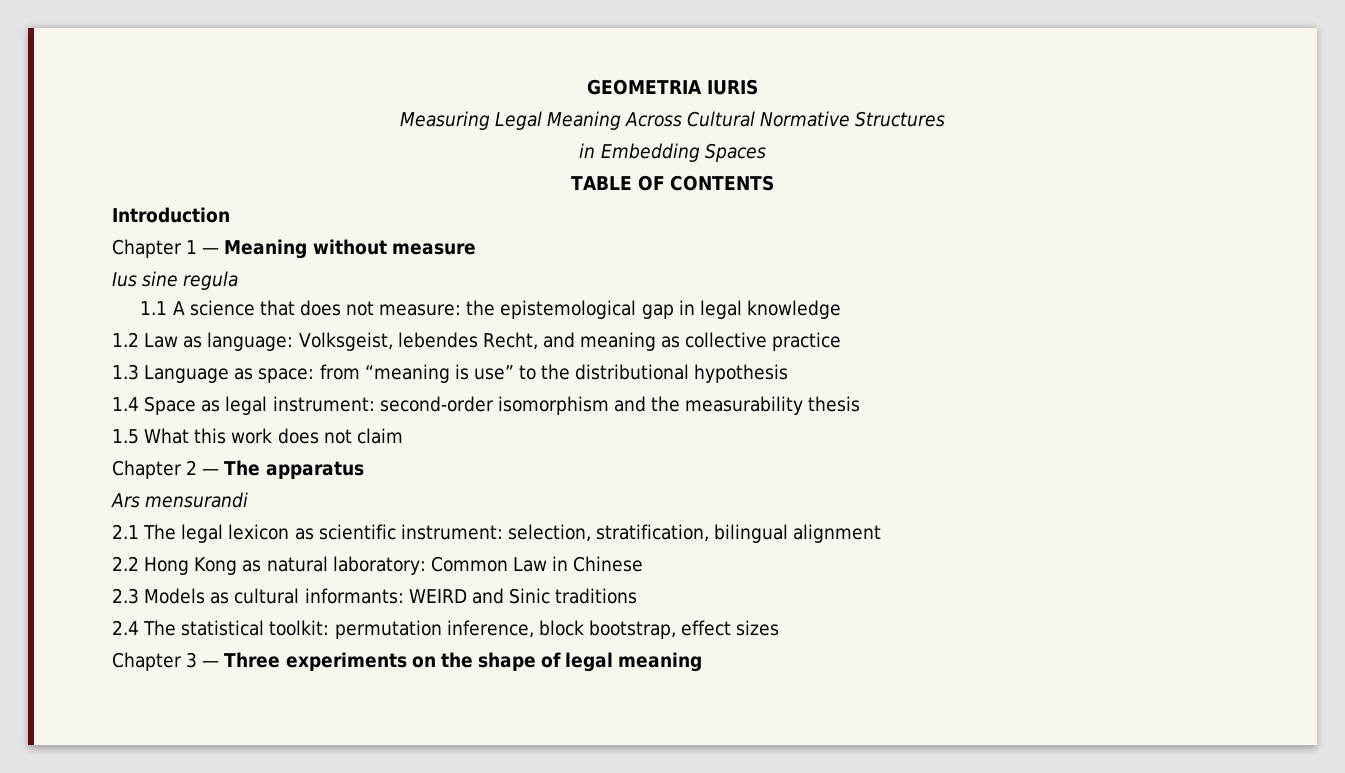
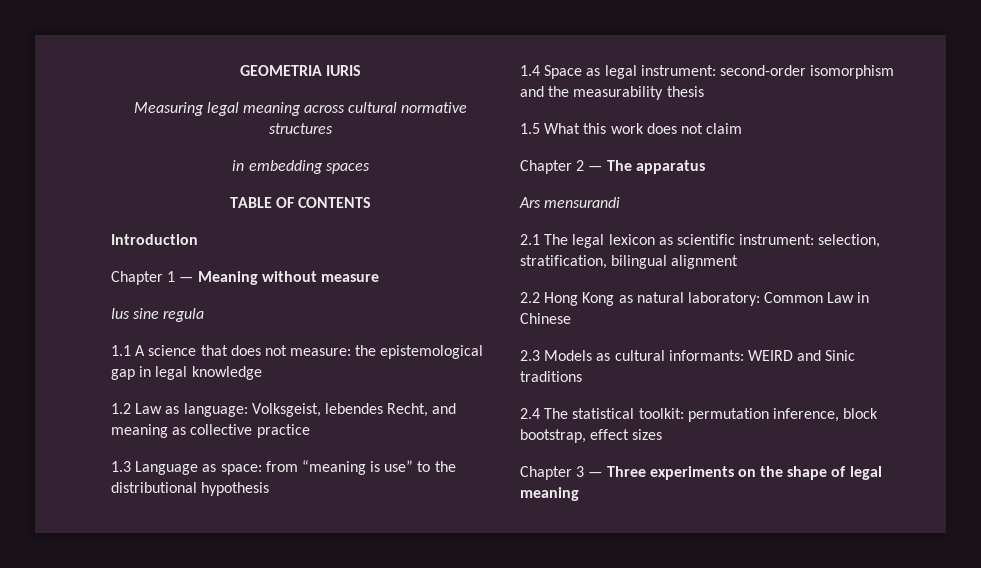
- Measuring Legal Meaning Across Cultural Normative Structures
- in Embedding Spaces
+ Measuring legal meaning across cultural normative structures
+ in embedding spaces

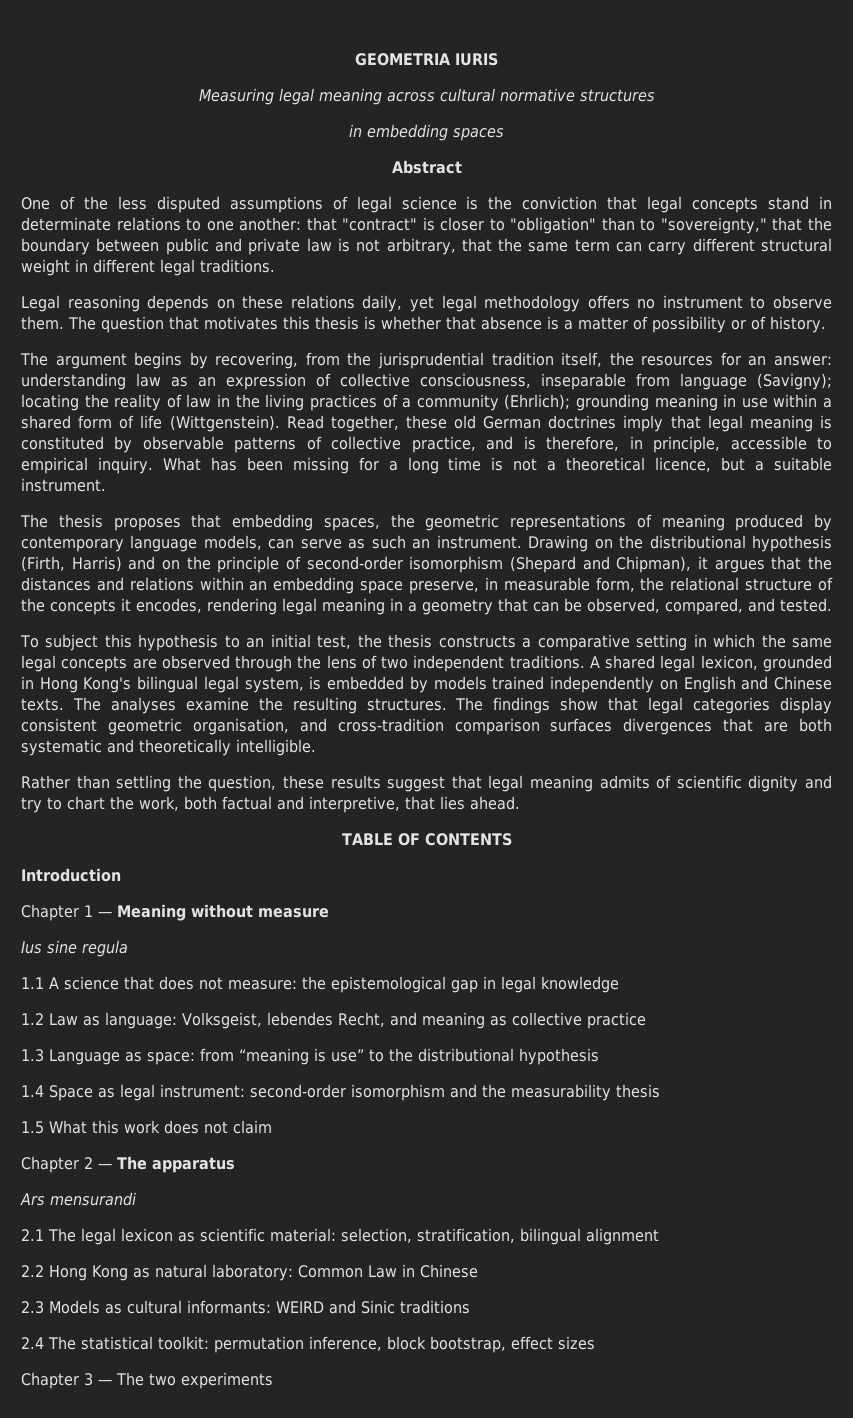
+ Abstract
+ One of the less disputed assumptions of legal science is the conviction that legal concepts stand in determinate relations to one another: that "contract" is closer to "obligation" than to "sovereignty," that the boundary between public and private law is not arbitrary, that the same term can carry different structural weight in different legal traditions.
+ Legal reasoning depends on these relations daily, yet legal methodology offers no instrument to observe them. The question that motivates this thesis is whether that absence is a matter of possibility or of history.
+ The argument begins by recovering, from the jurisprudential tradition itself, the resources for an answer: understanding law as an expression of collective consciousness, inseparable from language (Savigny); locating the reality of law in the living practices of a community (Ehrlich); grounding meaning in use within a shared form of life (Wittgenstein). Read together, these old German doctrines imply that legal meaning is constituted by observable patterns of collective practice, and is therefore, in principle, accessible to empirical inquiry. What has been missing for a long time is not a theoretical licence, but a suitable instrument.
+ The thesis proposes that embedding spaces, the geometric representations of meaning produced by contemporary language models, can serve as such an instrument. Drawing on the distributional hypothesis (Firth, Harris) and on the principle of second-order isomorphism (Shepard and Chipman), it argues that the distances and relations within an embedding space preserve, in measurable form, the relational structure of the concepts it encodes, rendering legal meaning in a geometry that can be observed, compared, and tested.
+ To subject this hypothesis to an initial test, the thesis constructs a comparative setting in which the same legal concepts are observed through the lens of two independent traditions. A shared legal lexicon, grounded in Hong Kong's bilingual legal system, is embedded by models trained independently on English and Chinese texts. The analyses examine the resulting structures. The findings show that legal categories display consistent geometric organisation, and cross-tradition comparison surfaces divergences that are both systematic and theoretically intelligible.
+ Rather than settling the question, these results suggest that legal meaning admits of scientific dignity and try to chart the work, both factual and interpretive, that lies ahead.
- 2.1 The legal lexicon as scientific instrument: selection, stratification, bilingual alignment
+ 2.1 The legal lexicon as scientific material: selection, stratification, bilingual alignment
- Chapter 3 — Three experiments on the shape of legal meaning
+ Chapter 3 — The two experiments

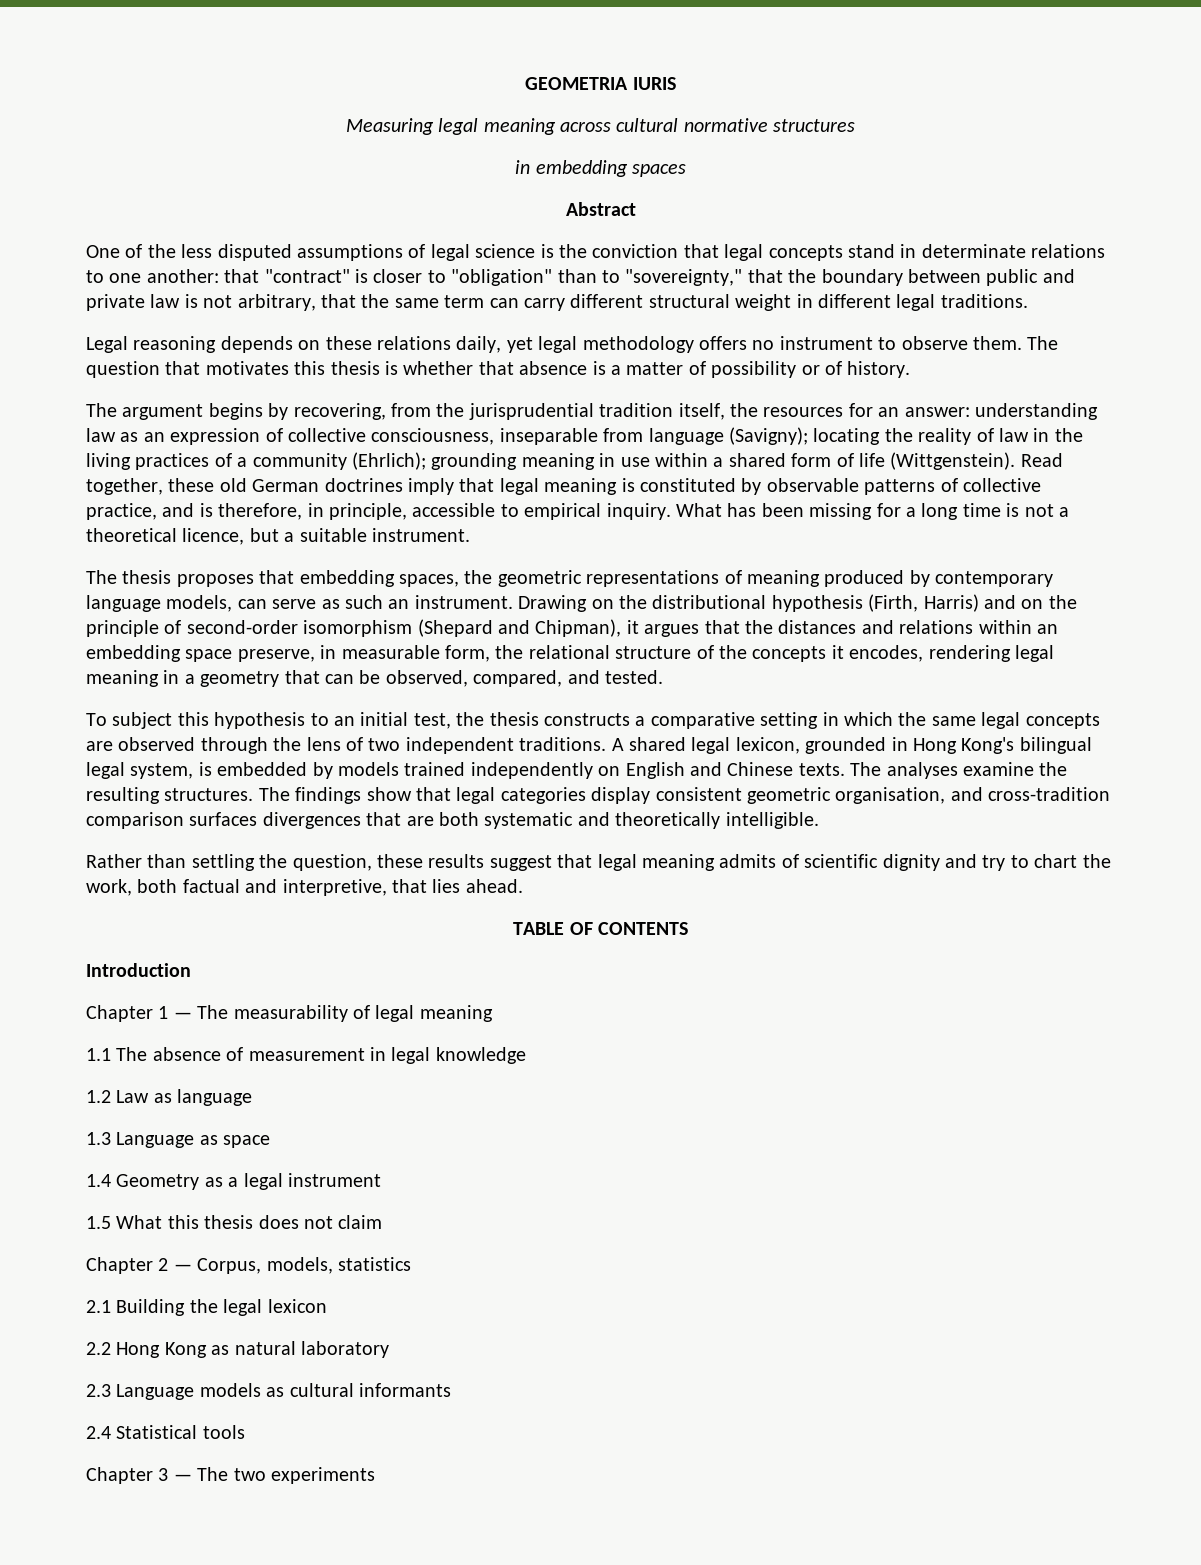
- Chapter 1 — Meaning without measure
- Ius sine regula
- 1.1 A science that does not measure: the epistemological gap in legal knowledge
+ Chapter 1 — The measurability of legal meaning
+ 1.1 The absence of measurement in legal knowledge
- 1.2 Law as language: Volksgeist, lebendes Recht, and meaning as collective practice
- 1.3 Language as space: from “meaning is use” to the distributional hypothesis
- 1.4 Space as legal instrument: second-order isomorphism and the measurability thesis
+ 1.2 Law as language
+ 1.3 Language as space
+ 1.4 Geometry as a legal instrument
- 1.5 What this work does not claim
+ 1.5 What this thesis does not claim
- Chapter 2 — The apparatus
- Ars mensurandi
+ Chapter 2 — Corpus, models, statistics
- 2.1 The legal lexicon as scientific material: selection, stratification, bilingual alignment
+ 2.1 Building the legal lexicon
- 2.2 Hong Kong as natural laboratory: Common Law in Chinese
- 2.3 Models as cultural informants: WEIRD and Sinic traditions
- 2.4 The statistical toolkit: permutation inference, block bootstrap, effect sizes
+ 2.2 Hong Kong as natural laboratory
+ 2.3 Language models as cultural informants
+ 2.4 Statistical tools

